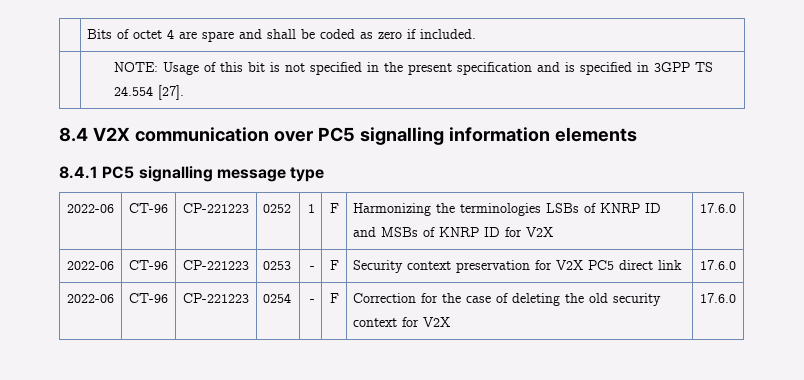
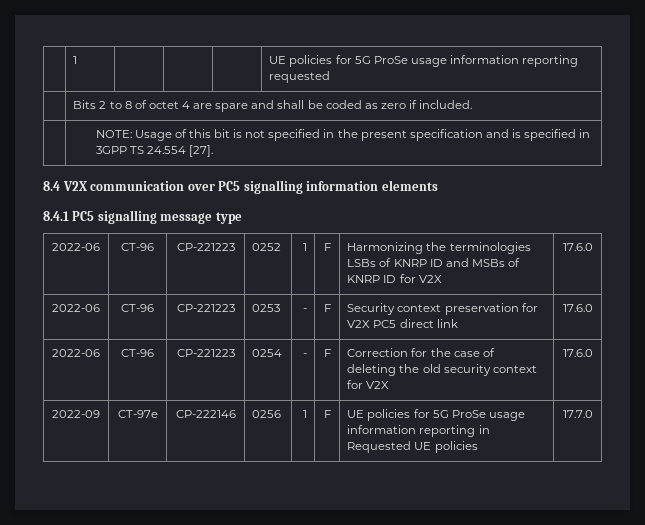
- | Bits of octet 4 are spare and shall be coded as zero if included.
+ | 1 | | | | UE policies for 5G ProSe usage information reporting requested
+ | Bits 2 to 8 of octet 4 are spare and shall be coded as zero if included.
+ 2022-09 | CT-97e | CP-222146 | 0256 | 1 | F | UE policies for 5G ProSe usage information reporting in Requested UE policies | 17.7.0

